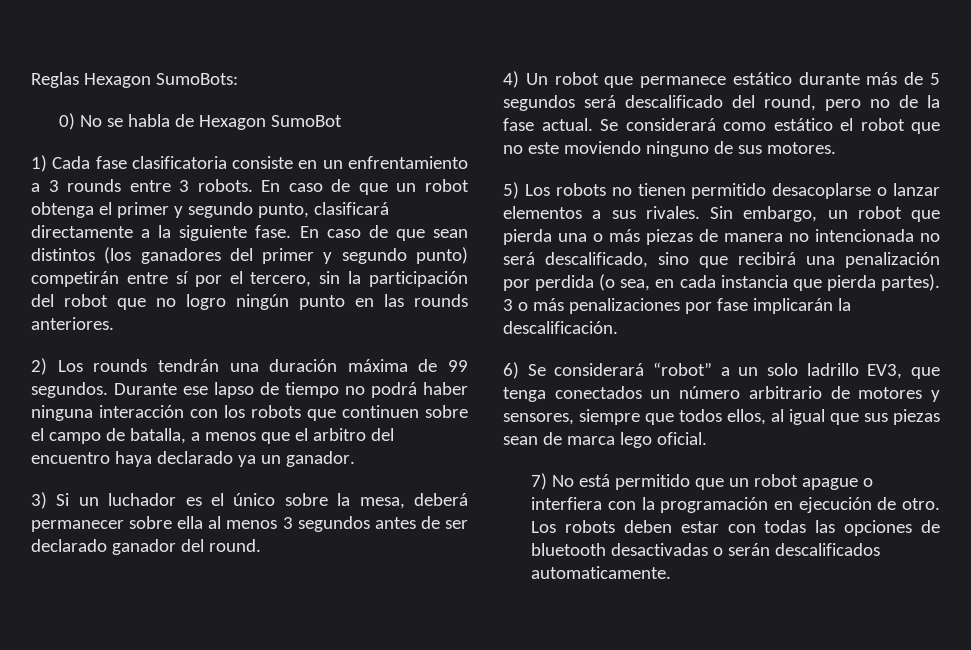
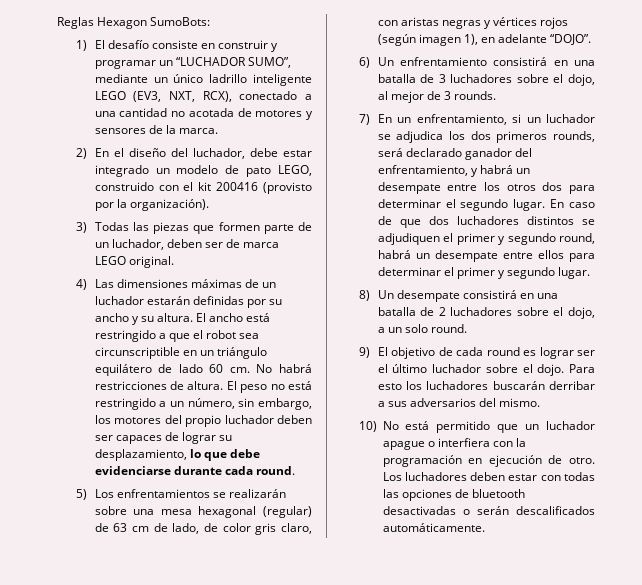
- 0) No se habla de Hexagon SumoBot
- 1) Cada fase clasificatoria consiste en un enfrentamiento a 3 rounds entre 3 robots. En caso de que un robot obtenga el primer y segundo punto, clasificará directamente a la siguiente fase. En caso de que sean distintos (los ganadores del primer y segundo punto) competirán entre sí por el tercero, sin la participación del robot que no logro ningún punto en las rounds anteriores.
- 2) Los rounds tendrán una duración máxima de 99 segundos. Durante ese lapso de tiempo no podrá haber ninguna interacción con los robots que continuen sobre el campo de batalla, a menos que el arbitro del encuentro haya declarado ya un ganador.
- 3) Si un luchador es el único sobre la mesa, deberá permanecer sobre ella al menos 3 segundos antes de ser declarado ganador del round.
- 4) Un robot que permanece estático durante más de 5 segundos será descalificado del round, pero no de la fase actual. Se considerará como estático el robot que no este moviendo ninguno de sus motores.
- 5) Los robots no tienen permitido desacoplarse o lanzar elementos a sus rivales. Sin embargo, un robot que pierda una o más piezas de manera no intencionada no será descalificado, sino que recibirá una penalización por perdida (o sea, en cada instancia que pierda partes). 3 o más penalizaciones por fase implicarán la descalificación.
- 6) Se considerará “robot” a un solo ladrillo EV3, que tenga conectados un número arbitrario de motores y sensores, siempre que todos ellos, al igual que sus piezas sean de marca lego oficial.
- 7) No está permitido que un robot apague o interfiera con la programación en ejecución de otro.
+ 1) El desafío consiste en construir y programar un “LUCHADOR SUMO”, mediante un único ladrillo inteligente LEGO (EV3, NXT, RCX), conectado a una cantidad no acotada de motores y sensores de la marca.
+ 2) En el diseño del luchador, debe estar integrado un modelo de pato LEGO, construido con el kit 200416 (provisto por la organización).
+ 3) Todas las piezas que formen parte de un luchador, deben ser de marca LEGO original.
+ 4) Las dimensiones máximas de un luchador estarán definidas por su ancho y su altura. El ancho está restringido a que el robot sea circunscriptible en un triángulo equilátero de lado 60 cm. No habrá restricciones de altura. El peso no está restringido a un número, sin embargo, los motores del propio luchador deben ser capaces de lograr su desplazamiento, lo que debe evidenciarse durante cada round.
+ 5) Los enfrentamientos se realizarán sobre una mesa hexagonal (regular) de 63 cm de lado, de color gris claro, con aristas negras y vértices rojos (según imagen 1), en adelante “DOJO”.
+ 6) Un enfrentamiento consistirá en una batalla de 3 luchadores sobre el dojo, al mejor de 3 rounds.
+ 7) En un enfrentamiento, si un luchador se adjudica los dos primeros rounds, será declarado ganador del enfrentamiento, y habrá un desempate entre los otros dos para determinar el segundo lugar. En caso de que dos luchadores distintos se adjudiquen el primer y segundo round, habrá un desempate entre ellos para determinar el primer y segundo lugar.
+ 8) Un desempate consistirá en una batalla de 2 luchadores sobre el dojo, a un solo round.
+ 9) El objetivo de cada round es lograr ser el último luchador sobre el dojo. Para esto los luchadores buscarán derribar a sus adversarios del mismo.
+ 10) No está permitido que un luchador apague o interfiera con la programación en ejecución de otro.
- Los robots deben estar con todas las opciones de bluetooth desactivadas o serán descalificados automaticamente.
+ Los luchadores deben estar con todas las opciones de bluetooth desactivadas o serán descalificados automáticamente.

